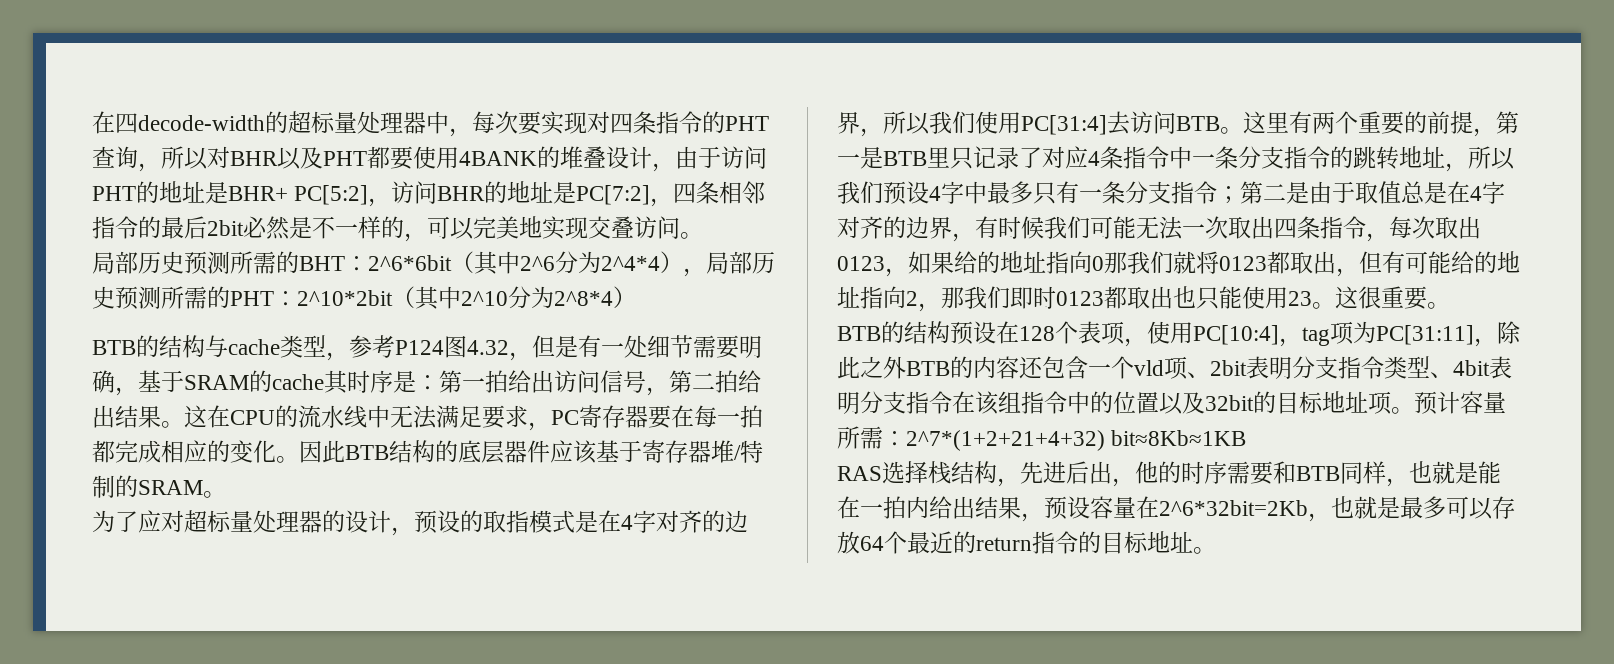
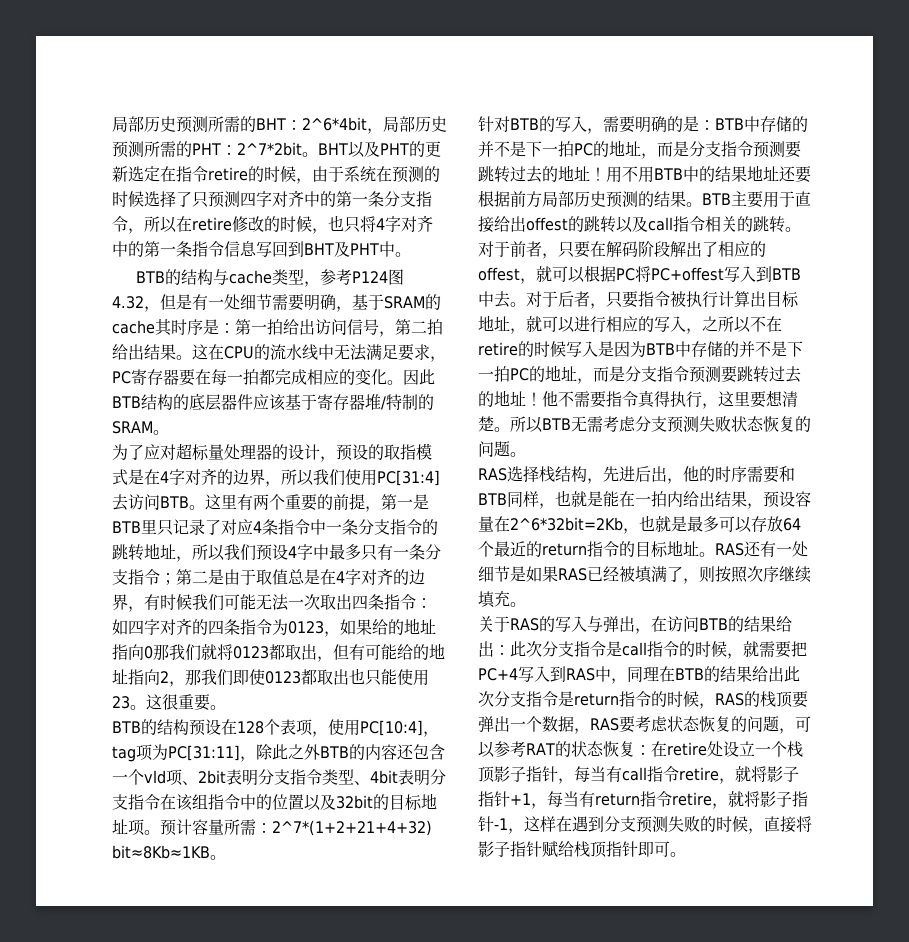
- 在四decode-width的超标量处理器中，每次要实现对四条指令的PHT查询，所以对BHR以及PHT都要使用4BANK的堆叠设计，由于访问PHT的地址是BHR+ PC[5:2]，访问BHR的地址是PC[7:2]，四条相邻指令的最后2bit必然是不一样的，可以完美地实现交叠访问。
- 局部历史预测所需的BHT：2^6*6bit（其中2^6分为2^4*4），局部历史预测所需的PHT：2^10*2bit（其中2^10分为2^8*4）
+ 局部历史预测所需的BHT：2^6*4bit，局部历史预测所需的PHT：2^7*2bit。BHT以及PHT的更新选定在指令retire的时候，由于系统在预测的时候选择了只预测四字对齐中的第一条分支指令，所以在retire修改的时候，也只将4字对齐中的第一条指令信息写回到BHT及PHT中。
- 第二是由于取值总是在4字对齐的边界，有时候我们可能无法一次取出四条指令，每次取出0123，如果给的地址指向0那我们就将0123都取出，但有可能给的地址指向2，那我们即时0123都取出也只能使用23。
+ 第二是由于取值总是在4字对齐的边界，有时候我们可能无法一次取出四条指令：如四字对齐的四条指令为0123，如果给的地址指向0那我们就将0123都取出，但有可能给的地址指向2，那我们即使0123都取出也只能使用23。
- 预计容量所需：2^7*(1+2+21+4+32) bit≈8Kb≈1KB
+ 预计容量所需：2^7*(1+2+21+4+32) bit≈8Kb≈1KB。
+ 针对BTB的写入，需要明确的是：BTB中存储的并不是下一拍PC的地址，而是分支指令预测要跳转过去的地址！用不用BTB中的结果地址还要根据前方局部历史预测的结果。BTB主要用于直接给出offest的跳转以及call指令相关的跳转。对于前者，只要在解码阶段解出了相应的offest，就可以根据PC将PC+offest写入到BTB中去。对于后者，只要指令被执行计算出目标地址，就可以进行相应的写入，之所以不在retire的时候写入是因为BTB中存储的并不是下一拍PC的地址，而是分支指令预测要跳转过去的地址！他不需要指令真得执行，这里要想清楚。所以BTB无需考虑分支预测失败状态恢复的问题。
+ RAS还有一处细节是如果RAS已经被填满了，则按照次序继续填充。
+ 关于RAS的写入与弹出，在访问BTB的结果给出：此次分支指令是call指令的时候，就需要把PC+4写入到RAS中，同理在BTB的结果给出此次分支指令是return指令的时候，RAS的栈顶要弹出一个数据，RAS要考虑状态恢复的问题，可以参考RAT的状态恢复：在retire处设立一个栈顶影子指针，每当有call指令retire，就将影子指针+1，每当有return指令retire，就将影子指针-1，这样在遇到分支预测失败的时候，直接将影子指针赋给栈顶指针即可。

